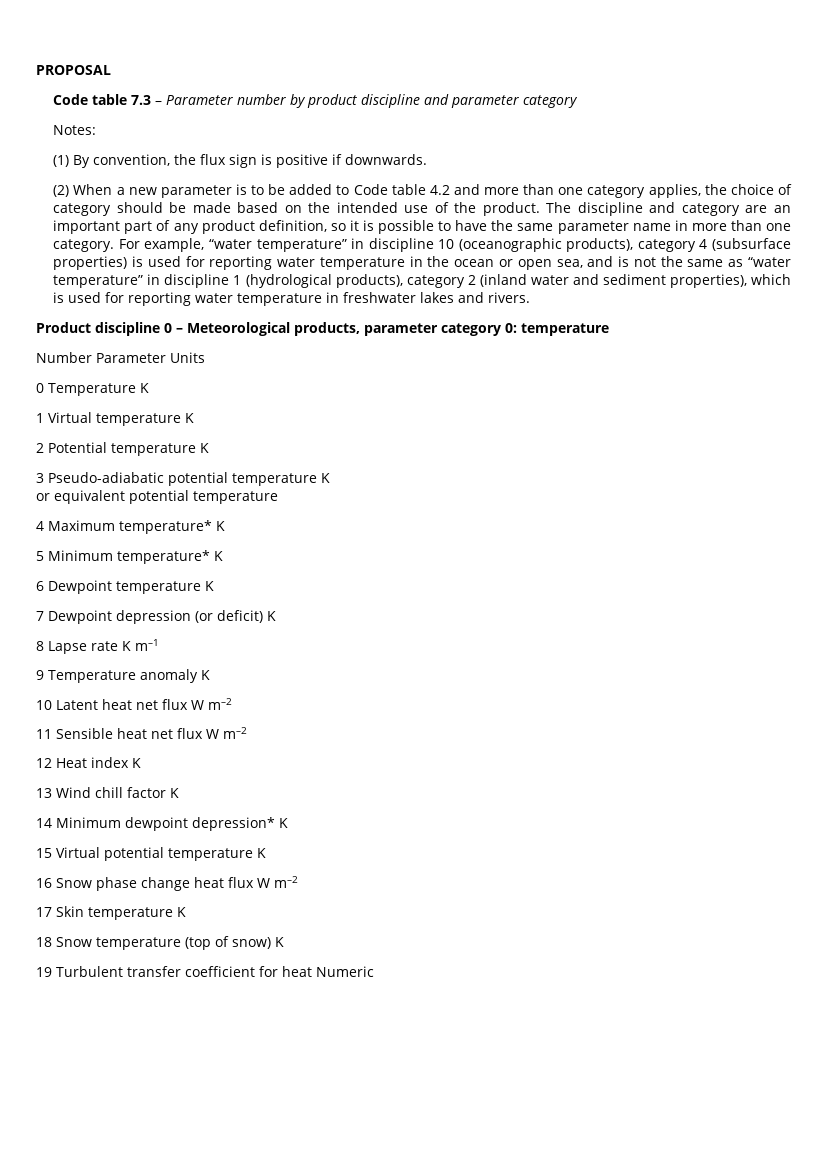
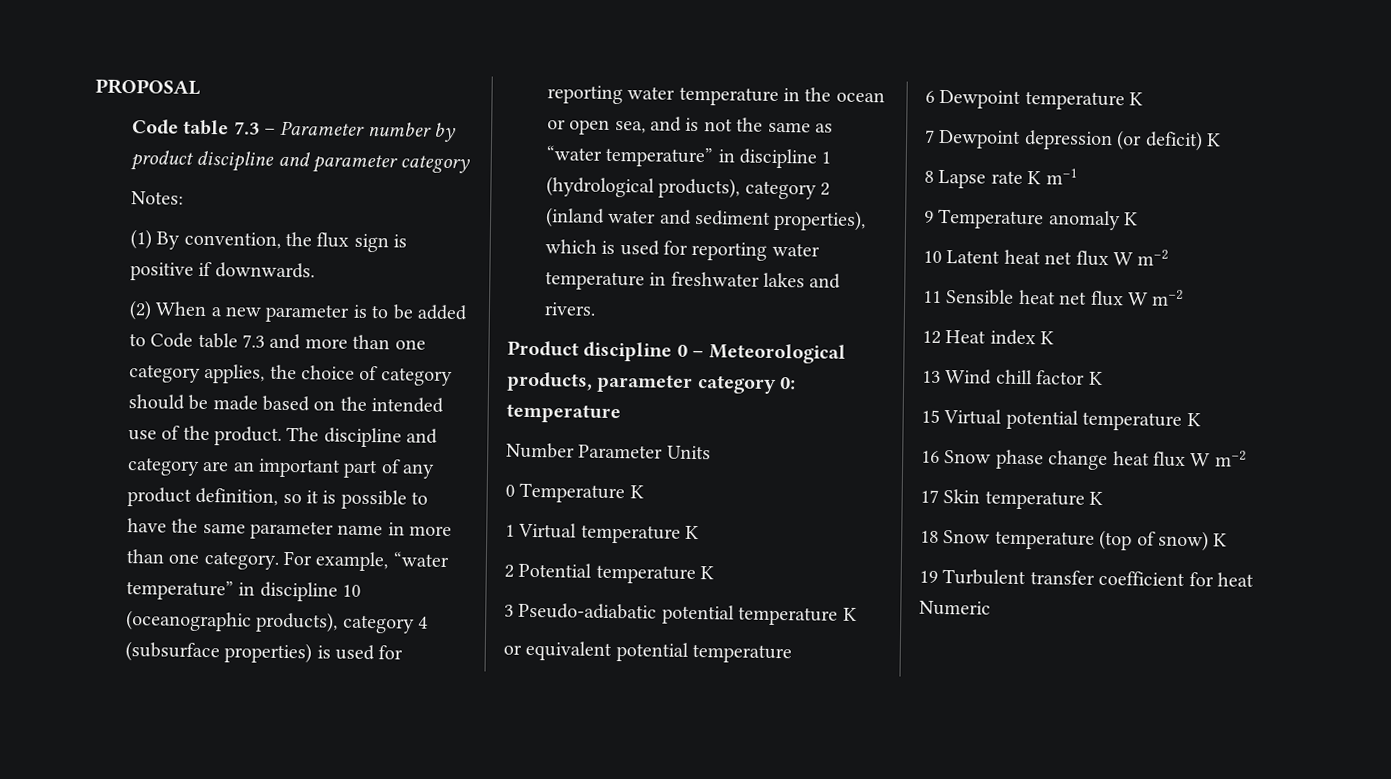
- (2) When a new parameter is to be added to Code table 4.2 and more than one category applies, the choice of category should be made based on the intended use of the product.
+ (2) When a new parameter is to be added to Code table 7.3 and more than one category applies, the choice of category should be made based on the intended use of the product.
- 4 Maximum temperature* K
- 5 Minimum temperature* K
- 14 Minimum dewpoint depression* K

